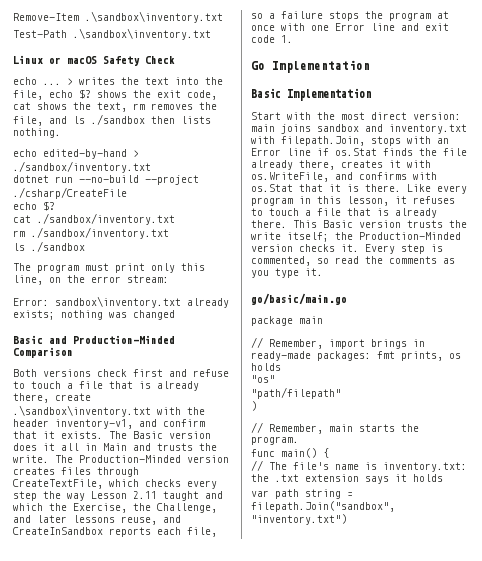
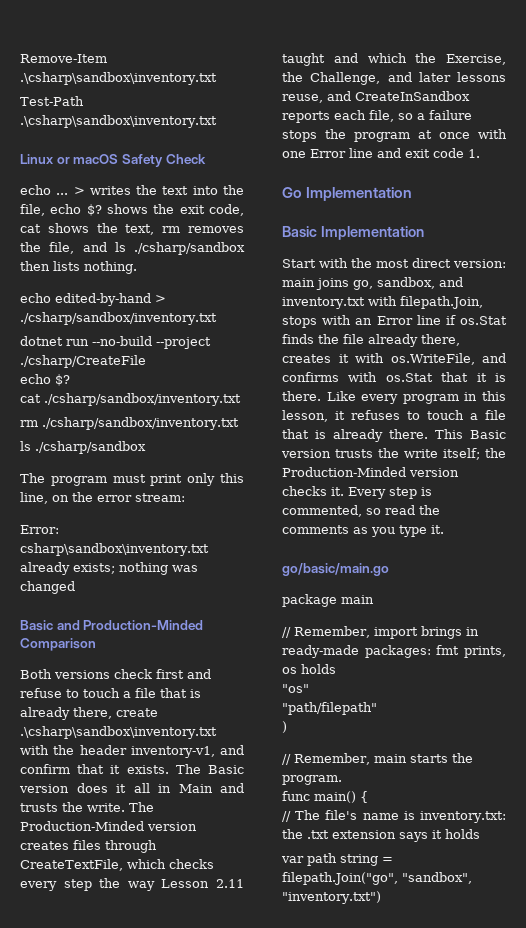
- Remove-Item .\sandbox\inventory.txt
+ Remove-Item .\csharp\sandbox\inventory.txt
- Test-Path .\sandbox\inventory.txt
+ Test-Path .\csharp\sandbox\inventory.txt
- > writes the text into the file, echo $? shows the exit code, cat shows the text, rm removes the file, and ls ./sandbox then lists nothing.
+ > writes the text into the file, echo $? shows the exit code, cat shows the text, rm removes the file, and ls ./csharp/sandbox then lists nothing.
- echo edited-by-hand > ./sandbox/inventory.txt
+ echo edited-by-hand > ./csharp/sandbox/inventory.txt
- cat ./sandbox/inventory.txt
- rm ./sandbox/inventory.txt
- ls ./sandbox
+ cat ./csharp/sandbox/inventory.txt
+ rm ./csharp/sandbox/inventory.txt
+ ls ./csharp/sandbox
- Error: sandbox\inventory.txt already exists; nothing was changed
+ Error: csharp\sandbox\inventory.txt already exists; nothing was changed
- Both versions check first and refuse to touch a file that is already there, create .\sandbox\inventory.txt with the header inventory-v1, and confirm that it exists.
+ Both versions check first and refuse to touch a file that is already there, create .\csharp\sandbox\inventory.txt with the header inventory-v1, and confirm that it exists.
- Start with the most direct version: main joins sandbox and inventory.txt with filepath.Join, stops with an Error line if os.Stat finds the file already there, creates it with os.WriteFile, and confirms with os.Stat that it is there.
+ Start with the most direct version: main joins go, sandbox, and inventory.txt with filepath.Join, stops with an Error line if os.Stat finds the file already there, creates it with os.WriteFile, and confirms with os.Stat that it is there.
- var path string = filepath.Join("sandbox", "inventory.txt")
+ var path string = filepath.Join("go", "sandbox", "inventory.txt")

